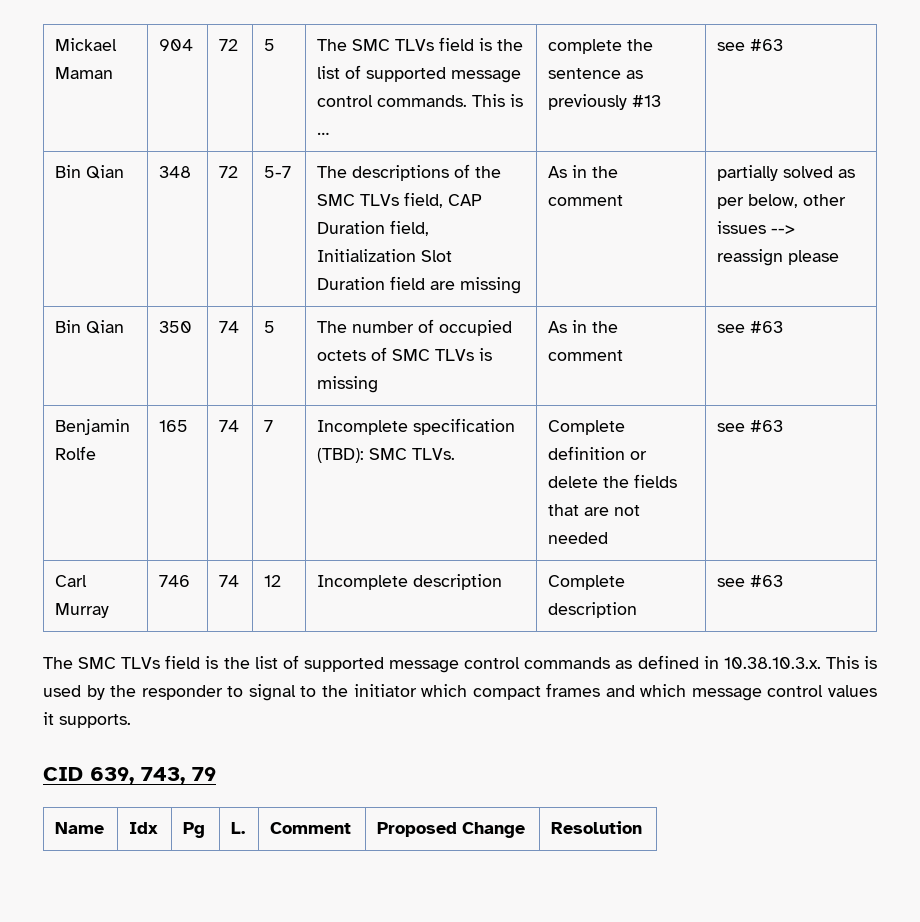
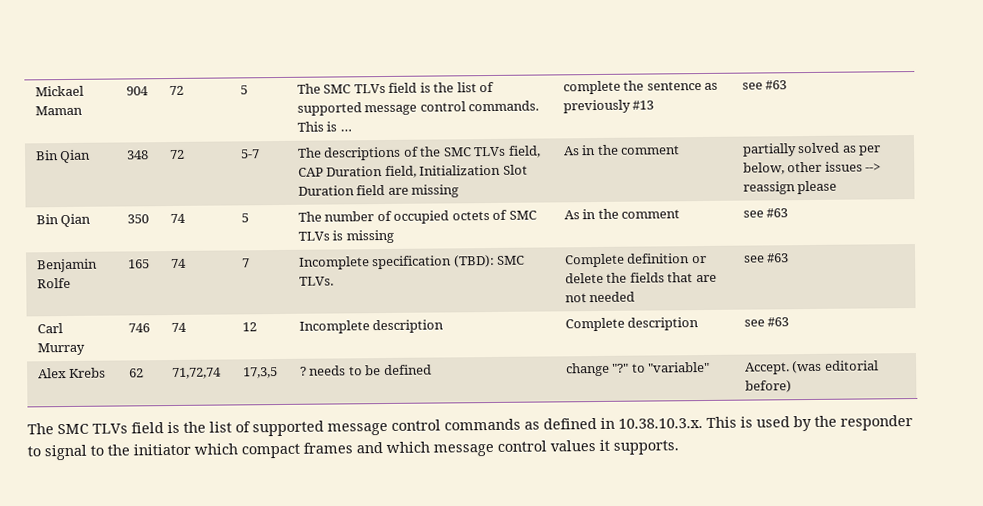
+ Alex Krebs | 62 | 71,72,74 | 17,3,5 | ? needs to be defined | change "?" to "variable" | Accept. (was editorial before)
- CID 639, 743, 79
- Name | Idx | Pg | L. | Comment | Proposed Change | Resolution

